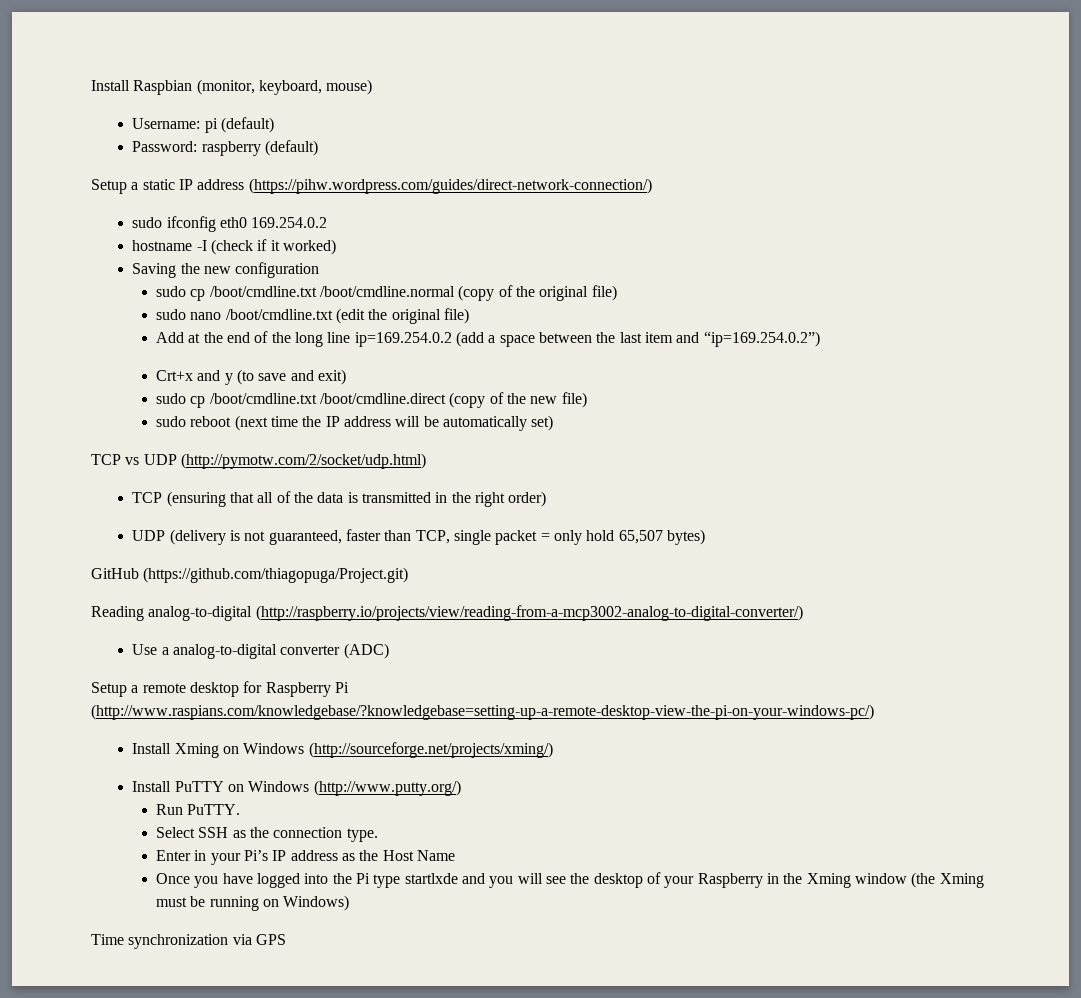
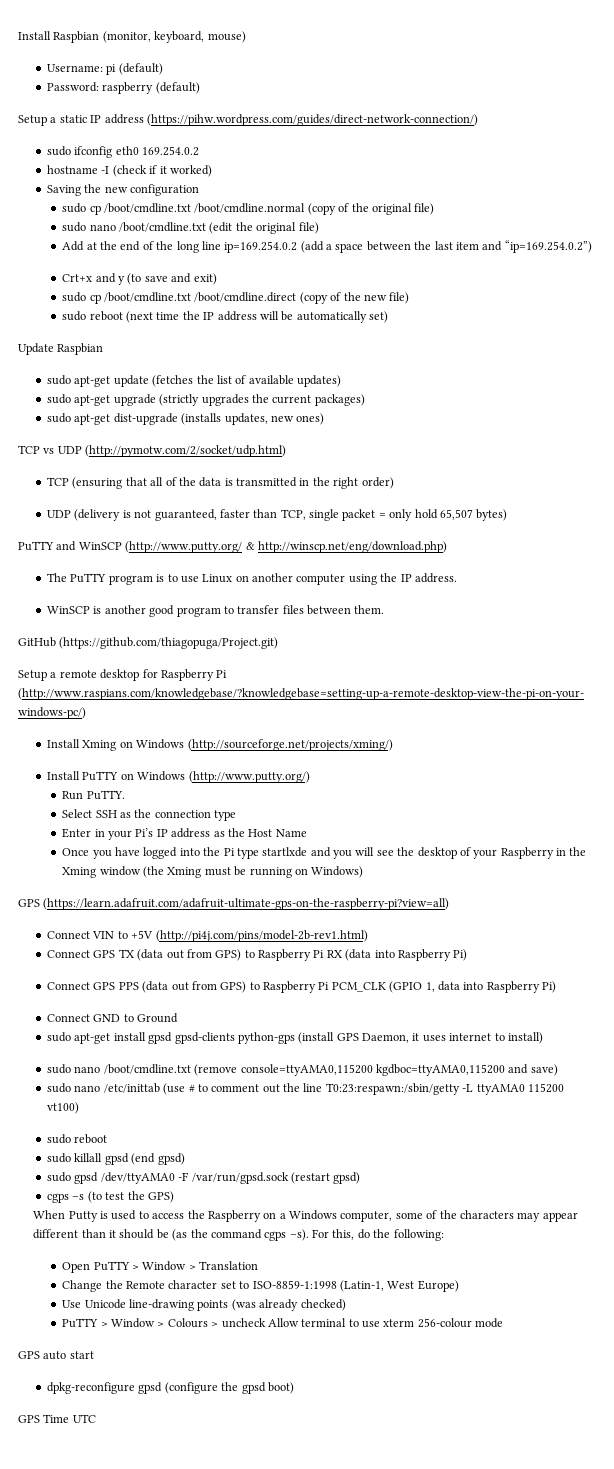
+ Update Raspbian
+ sudo apt-get update (fetches the list of available updates)
+ sudo apt-get upgrade (strictly upgrades the current packages)
+ sudo apt-get dist-upgrade (installs updates, new ones)
+ PuTTY and WinSCP (http://www.putty.org/ & http://winscp.net/eng/download.php)
+ The PuTTY program is to use Linux on another computer using the IP address.
+ WinSCP is another good program to transfer files between them.
  GitHub (https://github.com/thiagopuga/Project.git)
- Reading analog-to-digital (http://raspberry.io/projects/view/reading-from-a-mcp3002-analog-to-digital-converter/)
- Use a analog-to-digital converter (ADC)
- Select SSH as the connection type.
+ Select SSH as the connection type
- Time synchronization via GPS
+ GPS (https://learn.adafruit.com/adafruit-ultimate-gps-on-the-raspberry-pi?view=all)
+ Connect VIN to +5V (http://pi4j.com/pins/model-2b-rev1.html)
+ Connect GPS TX (data out from GPS) to Raspberry Pi RX (data into Raspberry Pi)
+ Connect GPS PPS (data out from GPS) to Raspberry Pi PCM_CLK (GPIO 1, data into Raspberry Pi)
+ Connect GND to Ground
+ sudo apt-get install gpsd gpsd-clients python-gps (install GPS Daemon, it uses internet to install)
+ sudo nano /boot/cmdline.txt (remove console=ttyAMA0,115200 kgdboc=ttyAMA0,115200 and save)
+ sudo nano /etc/inittab (use # to comment out the line T0:23:respawn:/sbin/getty -L ttyAMA0 115200 vt100)
+ sudo reboot
+ sudo killall gpsd (end gpsd)
+ sudo gpsd /dev/ttyAMA0 -F /var/run/gpsd.sock (restart gpsd)
+ cgps –s (to test the GPS)
+ When Putty is used to access the Raspberry on a Windows computer, some of the characters may appear different than it should be (as the command cgps –s). For this, do the following:
+ Open PuTTY > Window > Translation
+ Change the Remote character set to ISO-8859-1:1998 (Latin-1, West Europe)
+ Use Unicode line-drawing points (was already checked)
+ PuTTY > Window > Colours > uncheck Allow terminal to use xterm 256-colour mode
+ GPS auto start
+ dpkg-reconfigure gpsd (configure the gpsd boot)
+ GPS Time UTC

